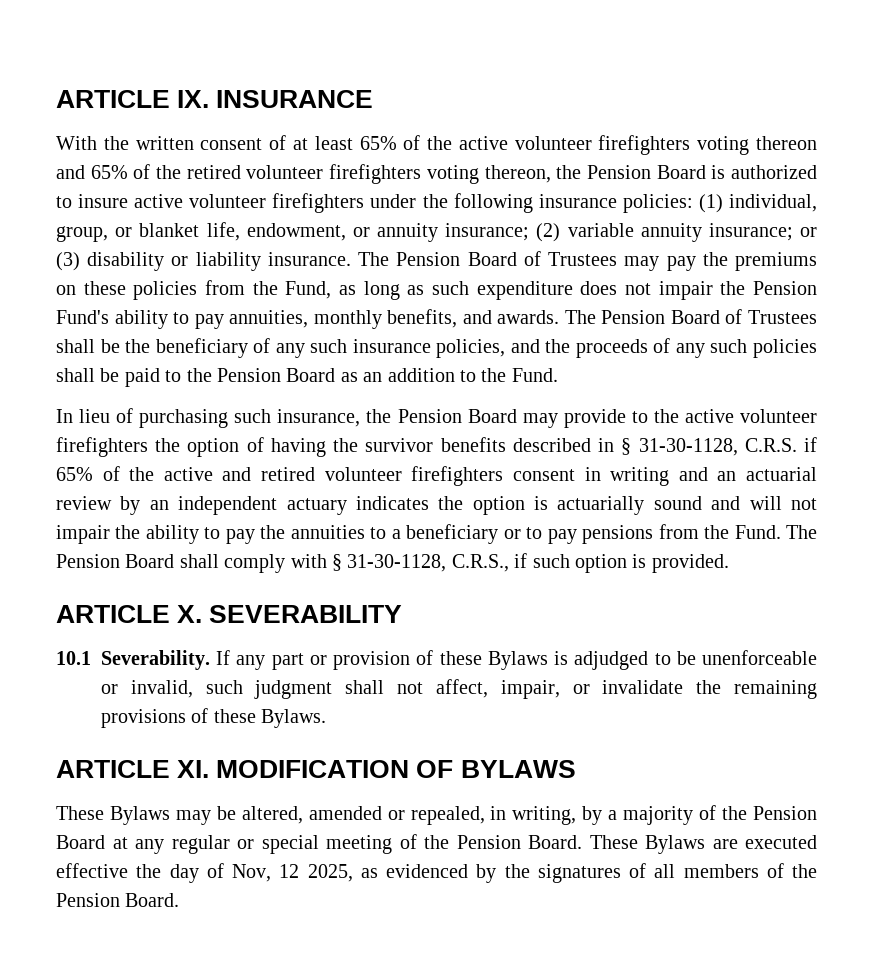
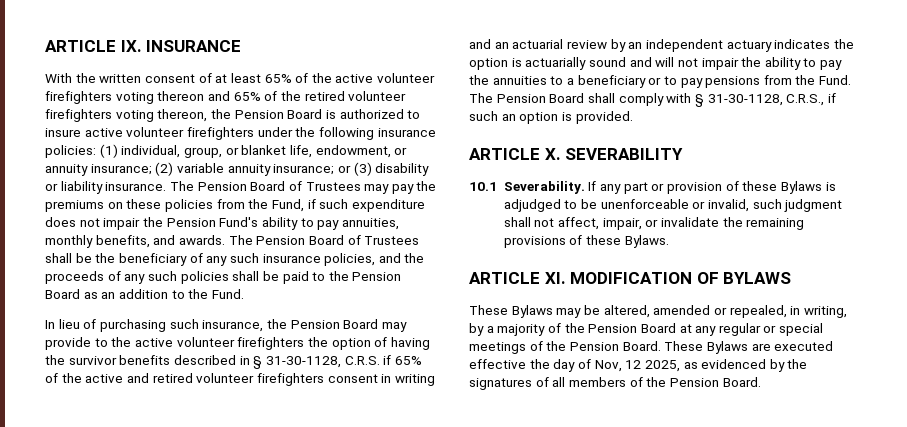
- The Pension Board of Trustees may pay the premiums on these policies from the Fund, as long as such expenditure does not impair the Pension Fund's ability to pay annuities, monthly benefits, and awards.
+ The Pension Board of Trustees may pay the premiums on these policies from the Fund, if such expenditure does not impair the Pension Fund's ability to pay annuities, monthly benefits, and awards.
- The Pension Board shall comply with § 31-30-1128, C.R.S., if such option is provided.
+ The Pension Board shall comply with § 31-30-1128, C.R.S., if such an option is provided.
- These Bylaws may be altered, amended or repealed, in writing, by a majority of the Pension Board at any regular or special meeting of the Pension Board.
+ These Bylaws may be altered, amended or repealed, in writing, by a majority of the Pension Board at any regular or special meetings of the Pension Board.

